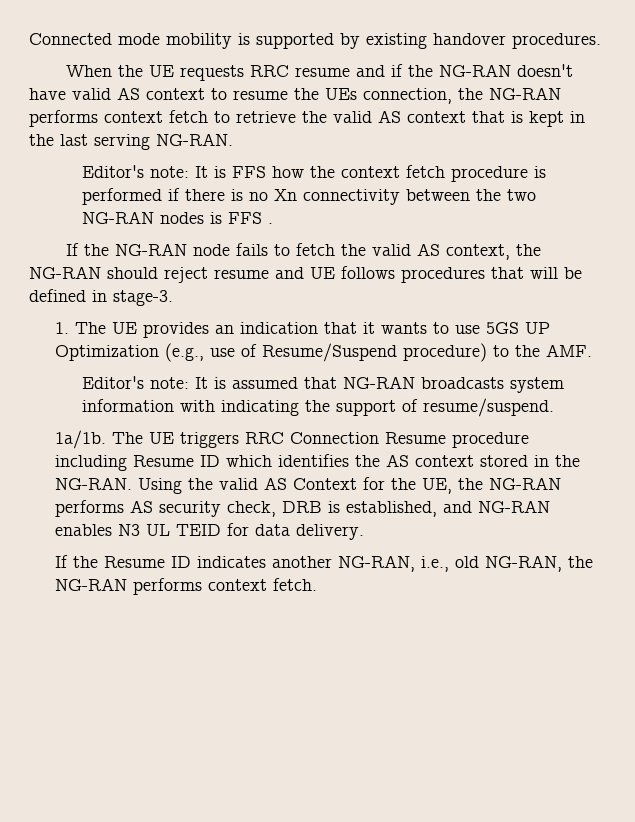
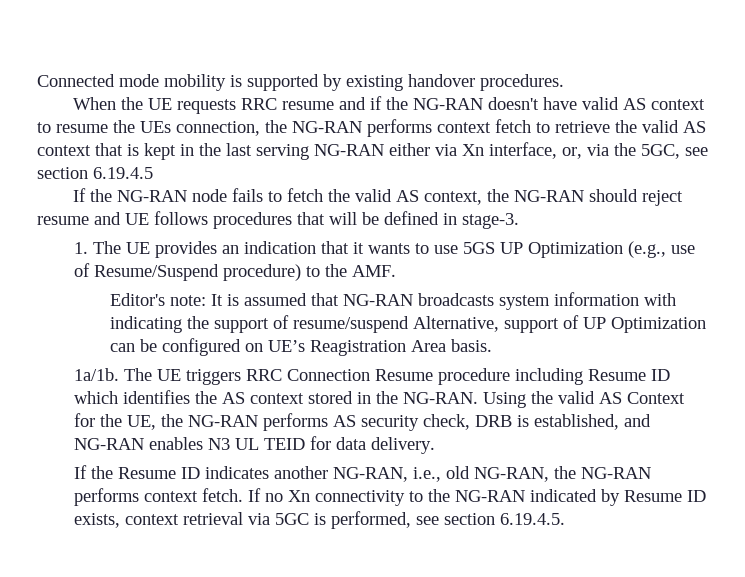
- When the UE requests RRC resume and if the NG-RAN doesn't have valid AS context to resume the UEs connection, the NG-RAN performs context fetch to retrieve the valid AS context that is kept in the last serving NG-RAN.
- Editor's note: It is FFS how the context fetch procedure is performed if there is no Xn connectivity between the two NG-RAN nodes is FFS .
+ When the UE requests RRC resume and if the NG-RAN doesn't have valid AS context to resume the UEs connection, the NG-RAN performs context fetch to retrieve the valid AS context that is kept in the last serving NG-RAN either via Xn interface, or, via the 5GC, see section 6.19.4.5
- Editor's note: It is assumed that NG-RAN broadcasts system information with indicating the support of resume/suspend.
+ Editor's note: It is assumed that NG-RAN broadcasts system information with indicating the support of resume/suspend Alternative, support of UP Optimization can be configured on UE’s Reagistration Area basis.
+ If no Xn connectivity to the NG-RAN indicated by Resume ID exists, context retrieval via 5GC is performed, see section 6.19.4.5.

